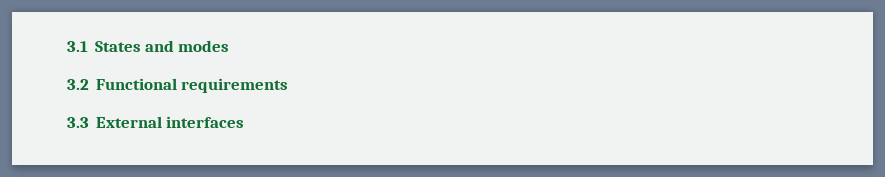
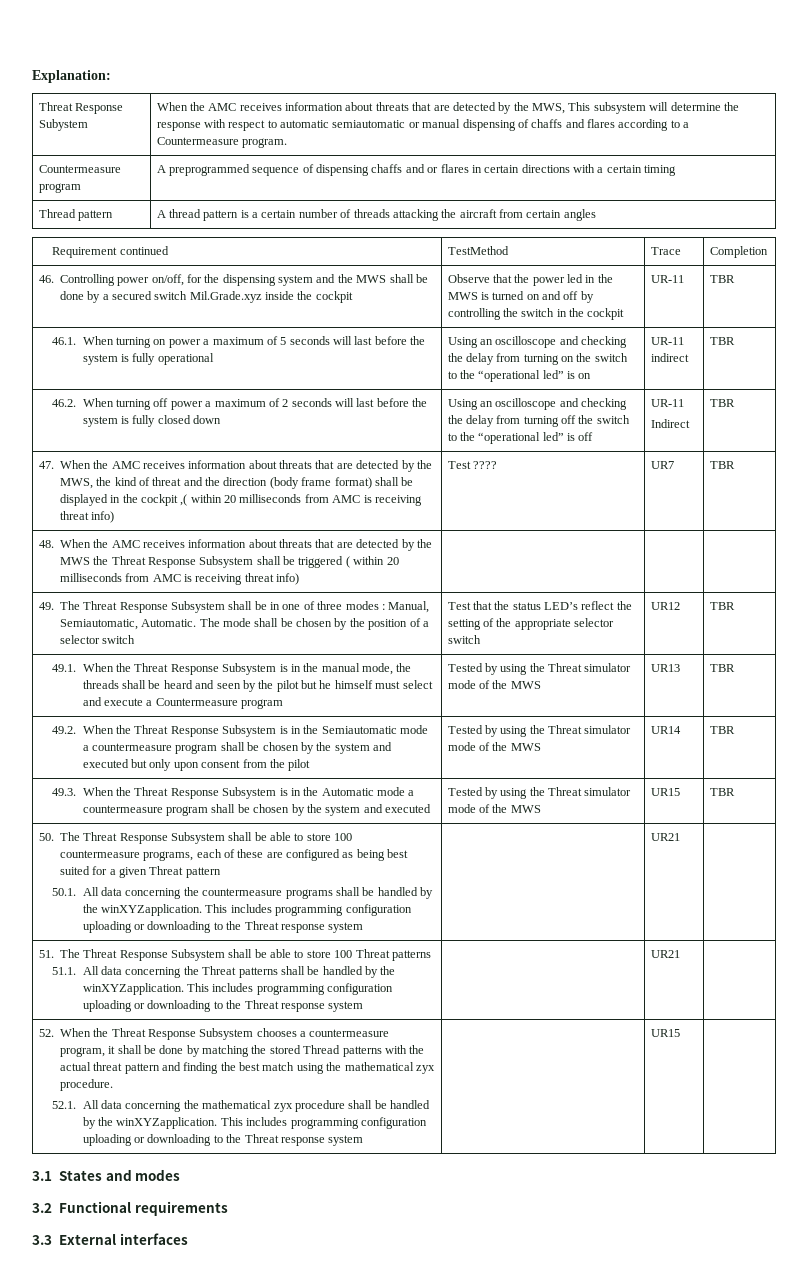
+ Explanation:
+ Threat Response Subystem | When the AMC receives information about threats that are detected by the MWS, This subsystem will determine the response with respect to automatic semiautomatic or manual dispensing of chaffs and flares according to a Countermeasure program.
+ Countermeasure program | A preprogrammed sequence of dispensing chaffs and or flares in certain directions with a certain timing
+ Thread pattern | A thread pattern is a certain number of threads attacking the aircraft from certain angles
+ Requirement continued | TestMethod | Trace | Completion
+ 46. Controlling power on/off, for the dispensing system and the MWS shall be done by a secured switch Mil.Grade.xyz inside the cockpit | Observe that the power led in the MWS is turned on and off by controlling the switch in the cockpit | UR-11 | TBR
+ 46.1. When turning on power a maximum of 5 seconds will last before the system is fully operational | Using an oscilloscope and checking the delay from turning on the switch to the “operational led” is on | UR-11 indirect | TBR
+ 46.2. When turning off power a maximum of 2 seconds will last before the system is fully closed down | Using an oscilloscope and checking the delay from turning off the switch to the “operational led” is off | UR-11
+ Indirect | TBR
+ 47. When the AMC receives information about threats that are detected by the MWS, the kind of threat and the direction (body frame format) shall be displayed in the cockpit ,( within 20 milliseconds from AMC is receiving threat info) | Test ???? | UR7 | TBR
+ 48. When the AMC receives information about threats that are detected by the MWS the Threat Response Subsystem shall be triggered ( within 20 milliseconds from AMC is receiving threat info) | | |
+ 49. The Threat Response Subsystem shall be in one of three modes : Manual, Semiautomatic, Automatic. The mode shall be chosen by the position of a selector switch | Test that the status LED’s reflect the setting of the appropriate selector switch | UR12 | TBR
+ 49.1. When the Threat Response Subsystem is in the manual mode, the threads shall be heard and seen by the pilot but he himself must select and execute a Countermeasure program | Tested by using the Threat simulator mode of the MWS | UR13 | TBR
+ 49.2. When the Threat Response Subsystem is in the Semiautomatic mode a countermeasure program shall be chosen by the system and executed but only upon consent from the pilot | Tested by using the Threat simulator mode of the MWS | UR14 | TBR
+ 49.3. When the Threat Response Subsystem is in the Automatic mode a countermeasure program shall be chosen by the system and executed | Tested by using the Threat simulator mode of the MWS | UR15 | TBR
+ 50. The Threat Response Subsystem shall be able to store 100 countermeasure programs, each of these are configured as being best suited for a given Threat pattern
+ 50.1. All data concerning the countermeasure programs shall be handled by the winXYZapplication. This includes programming configuration uploading or downloading to the Threat response system | | UR21 |
+ 51. The Threat Response Subsystem shall be able to store 100 Threat patterns
+ 51.1. All data concerning the Threat patterns shall be handled by the winXYZapplication. This includes programming configuration uploading or downloading to the Threat response system | | UR21 |
+ 52. When the Threat Response Subsystem chooses a countermeasure program, it shall be done by matching the stored Thread patterns with the actual threat pattern and finding the best match using the mathematical zyx procedure.
+ 52.1. All data concerning the mathematical zyx procedure shall be handled by the winXYZapplication. This includes programming configuration uploading or downloading to the Threat response system | | UR15

